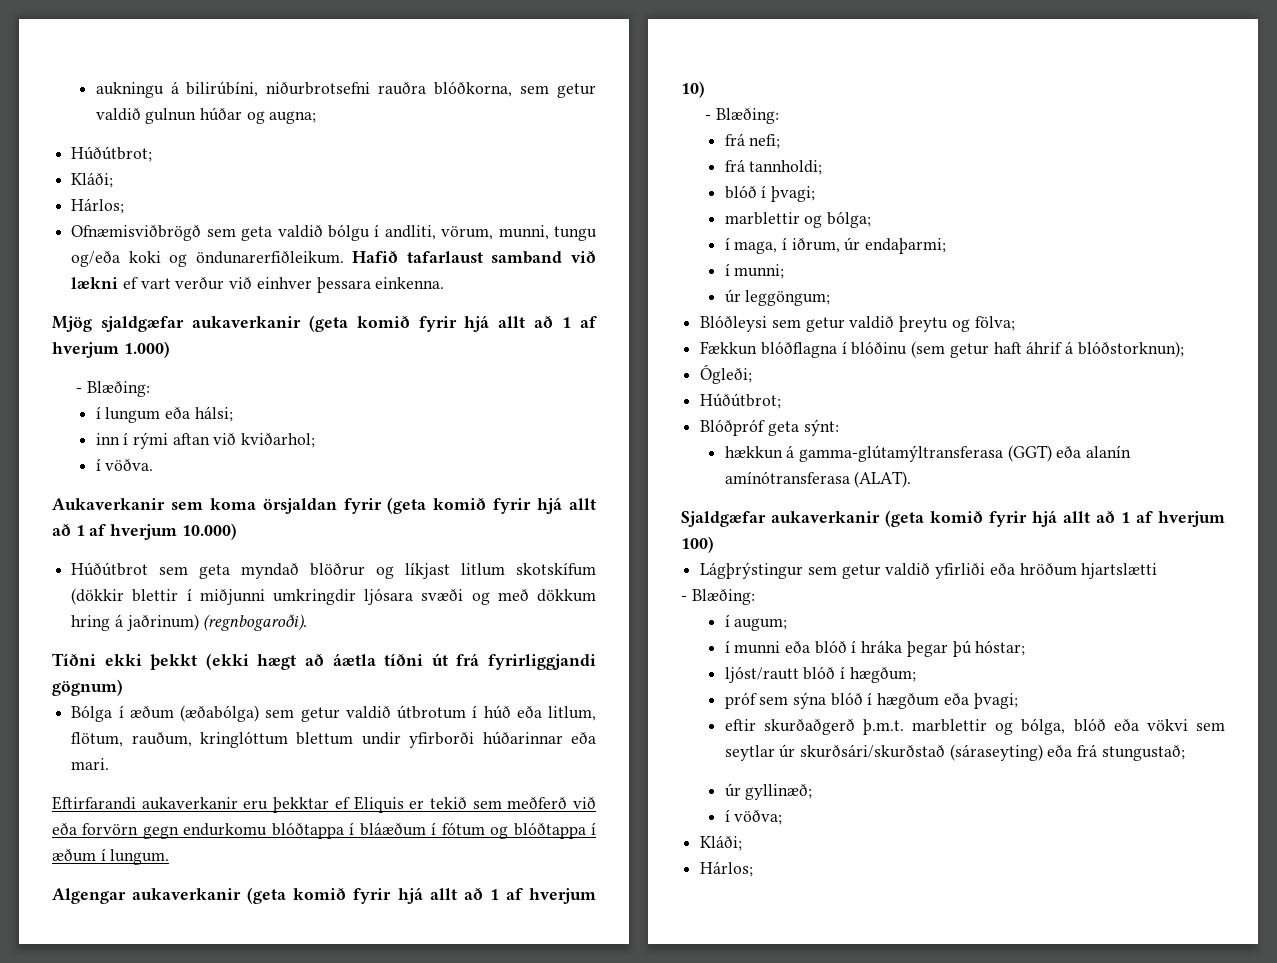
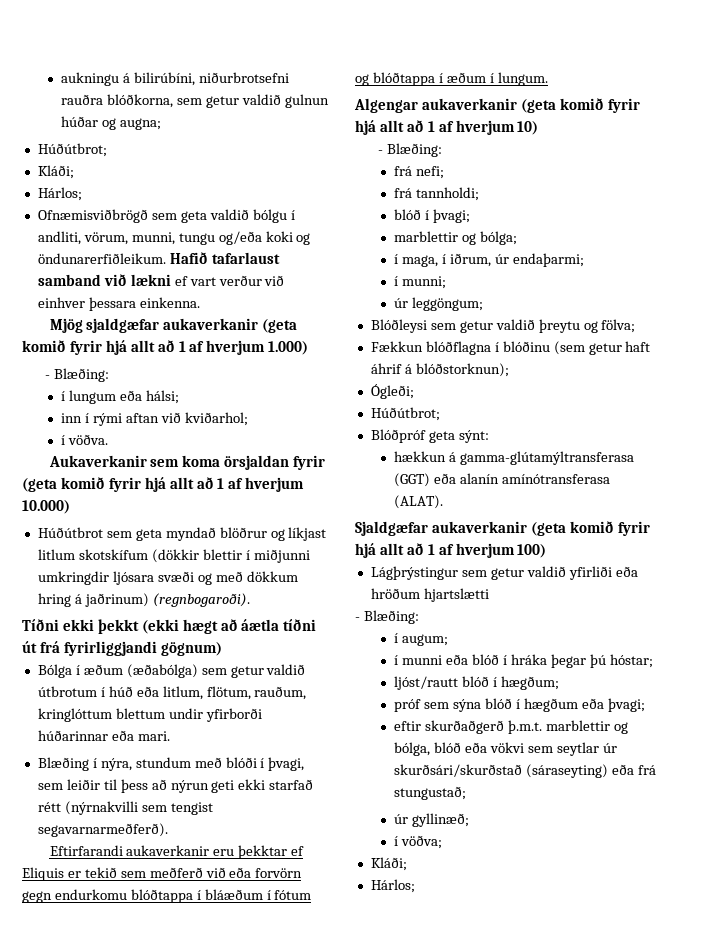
+ Blæðing í nýra, stundum með blóði í þvagi, sem leiðir til þess að nýrun geti ekki starfað rétt (nýrnakvilli sem tengist segavarnarmeðferð).

